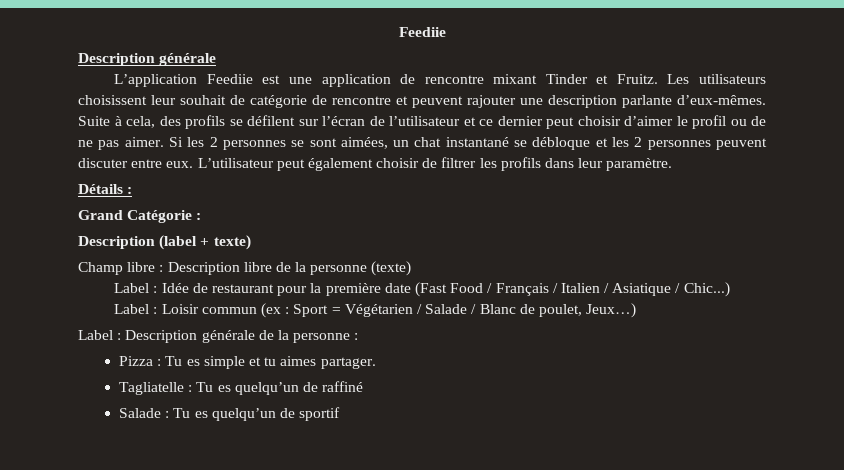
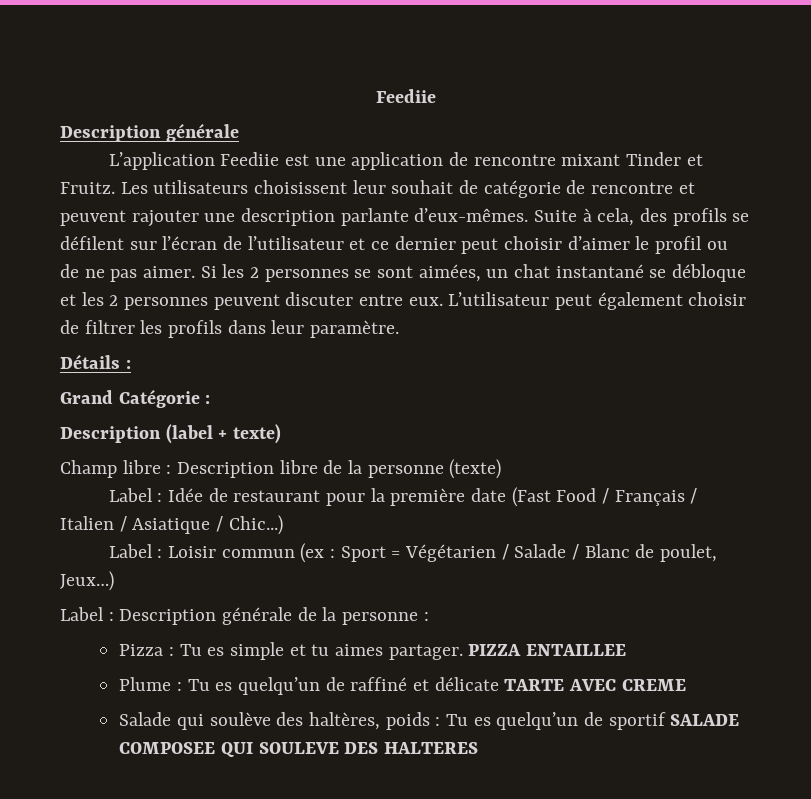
- Pizza : Tu es simple et tu aimes partager.
- Tagliatelle : Tu es quelqu’un de raffiné
- Salade : Tu es quelqu’un de sportif
+ Pizza : Tu es simple et tu aimes partager. PIZZA ENTAILLEE
+ Plume : Tu es quelqu’un de raffiné et délicate TARTE AVEC CREME
+ Salade qui soulève des haltères, poids : Tu es quelqu’un de sportif SALADE COMPOSEE QUI SOULEVE DES HALTERES

